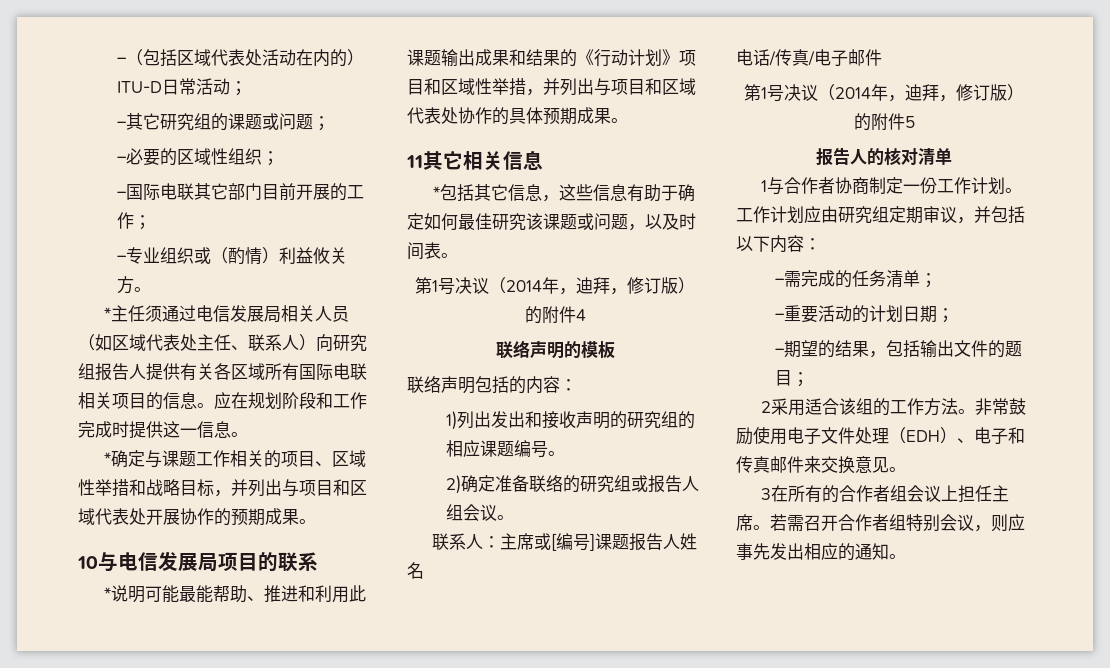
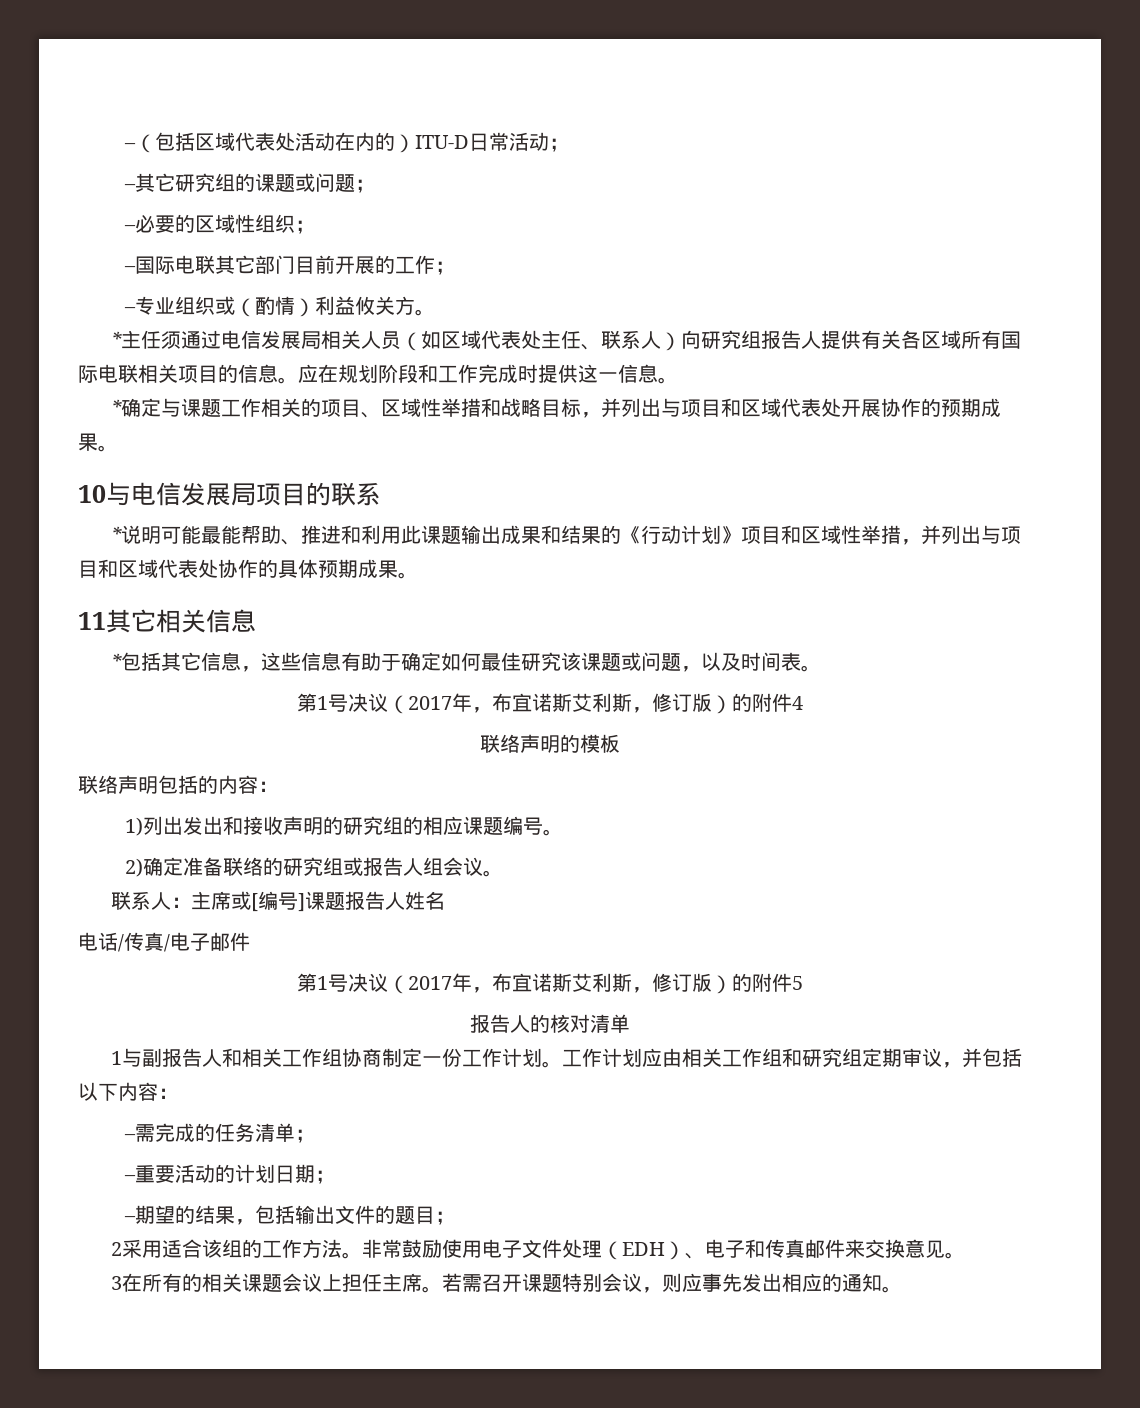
- 第1号决议（2014年，迪拜，修订版）的附件4
+ 第1号决议（2017年，布宜诺斯艾利斯，修订版）的附件4
- 第1号决议（2014年，迪拜，修订版）的附件5
+ 第1号决议（2017年，布宜诺斯艾利斯，修订版）的附件5
- 1与合作者协商制定一份工作计划。
+ 1与副报告人和相关工作组协商制定一份工作计划。
- 工作计划应由研究组定期审议，并包括以下内容：
+ 工作计划应由相关工作组和研究组定期审议，并包括以下内容：
- 3在所有的合作者组会议上担任主席。
+ 3在所有的相关课题会议上担任主席。
- 若需召开合作者组特别会议，则应事先发出相应的通知。
+ 若需召开课题特别会议，则应事先发出相应的通知。

